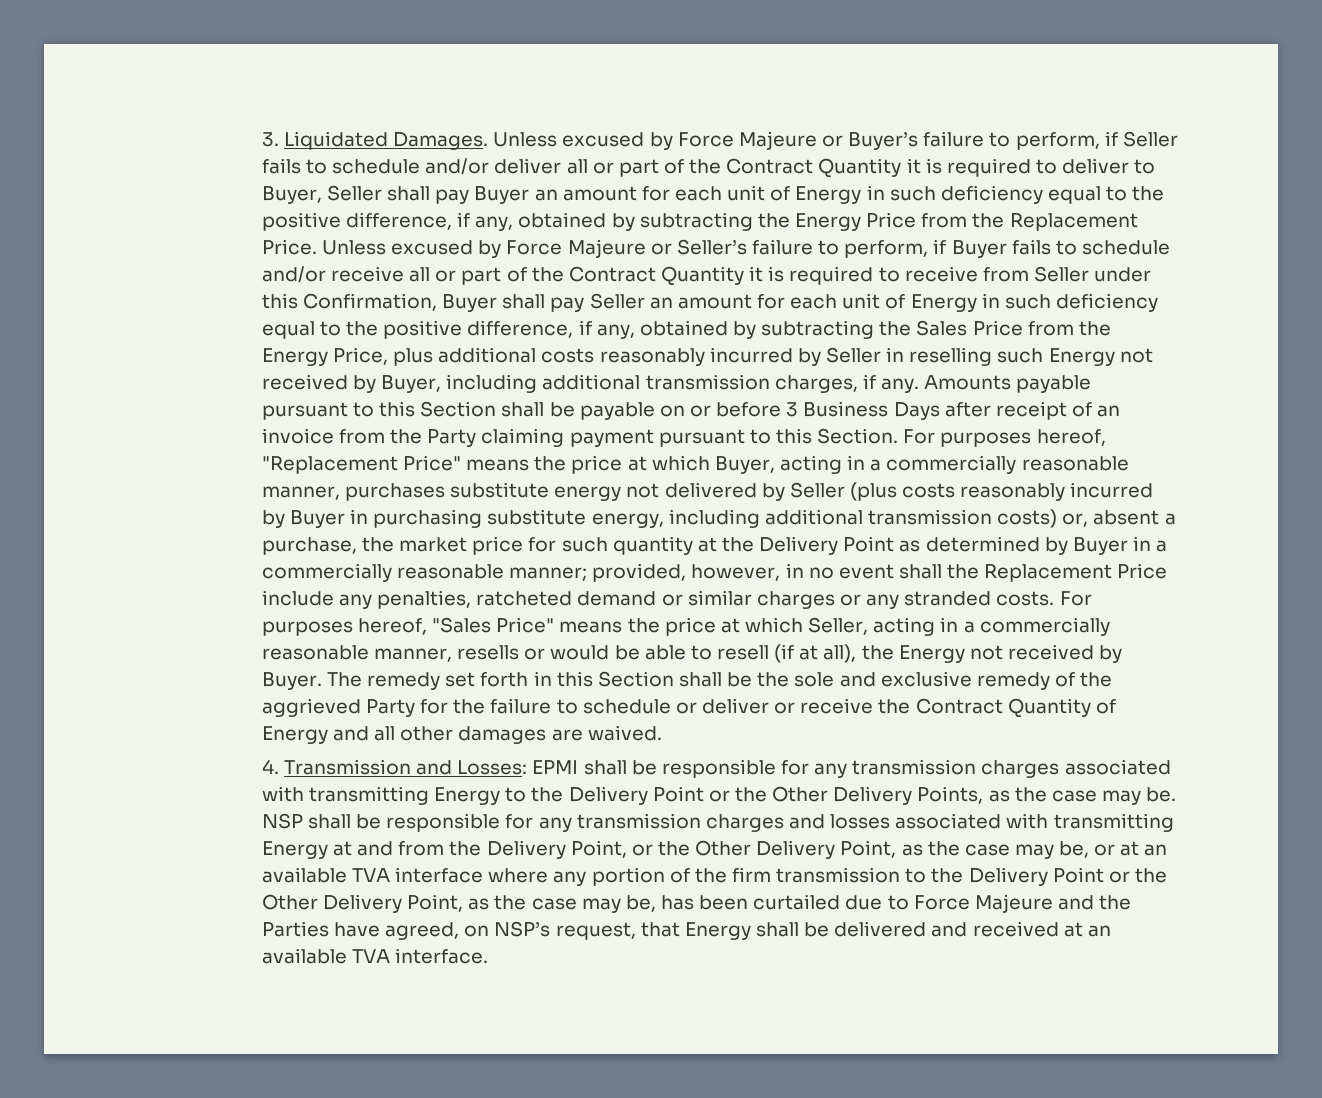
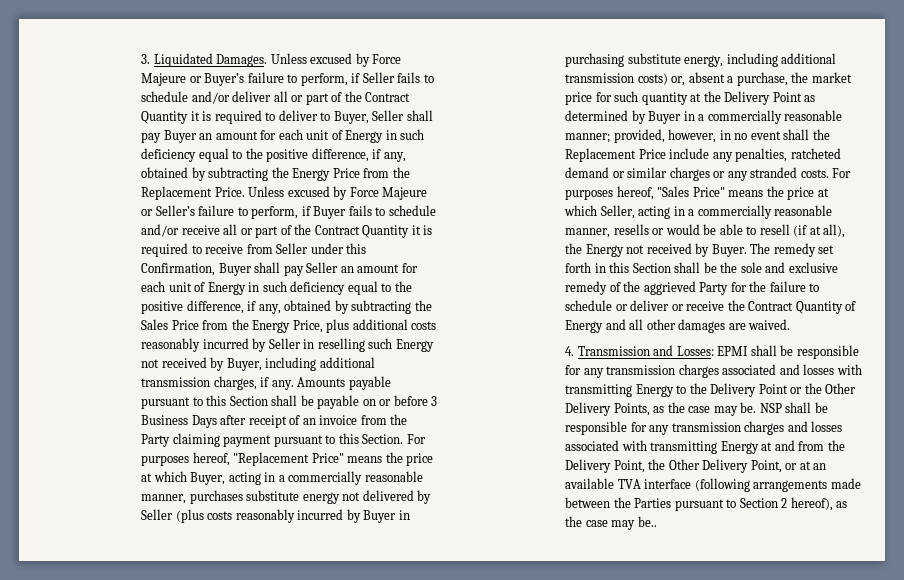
- 4. Transmission and Losses: EPMI shall be responsible for any transmission charges associated with transmitting Energy to the Delivery Point or the Other Delivery Points, as the case may be.
+ 4. Transmission and Losses: EPMI shall be responsible for any transmission charges associated and losses with transmitting Energy to the Delivery Point or the Other Delivery Points, as the case may be.
- NSP shall be responsible for any transmission charges and losses associated with transmitting Energy at and from the Delivery Point, or the Other Delivery Point, as the case may be, or at an available TVA interface where any portion of the firm transmission to the Delivery Point or the Other Delivery Point, as the case may be, has been curtailed due to Force Majeure and the Parties have agreed, on NSP’s request, that Energy shall be delivered and received at an available TVA interface.
+ NSP shall be responsible for any transmission charges and losses associated with transmitting Energy at and from the Delivery Point, the Other Delivery Point, or at an available TVA interface (following arrangements made between the Parties pursuant to Section 2 hereof), as the case may be..

